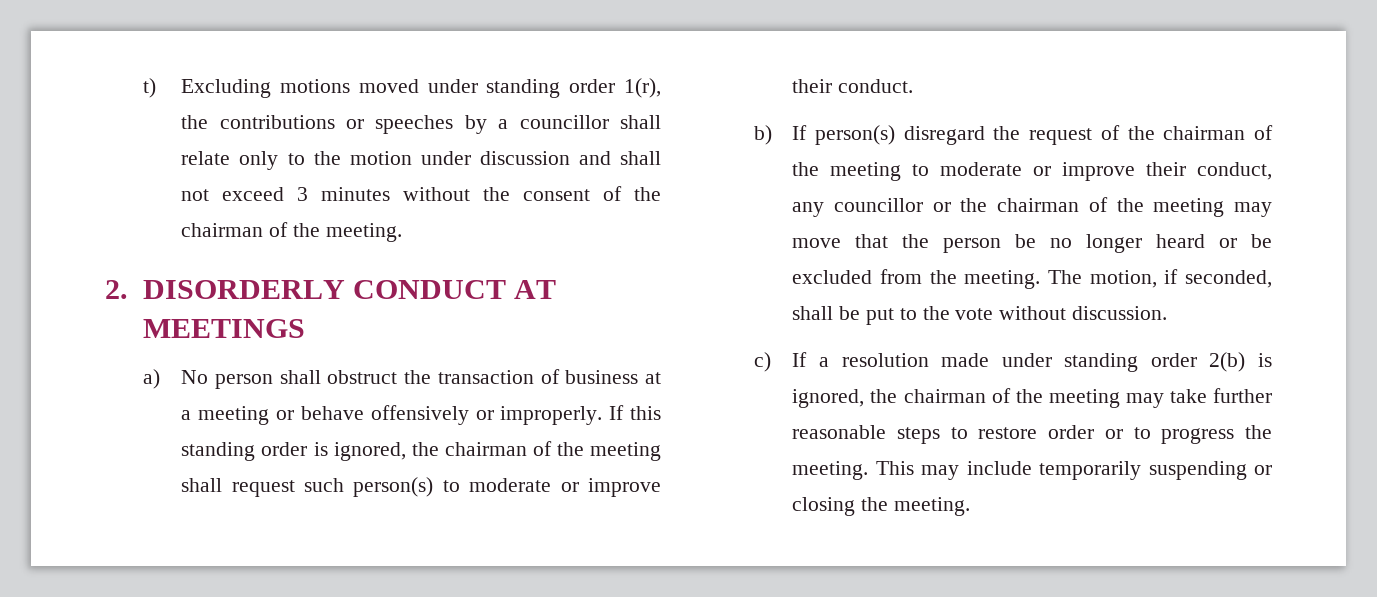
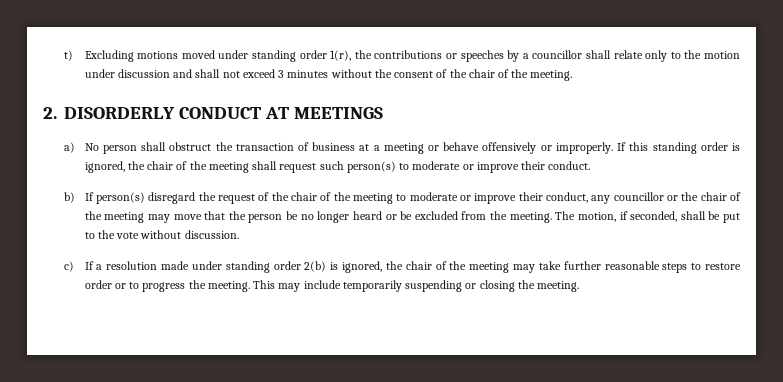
- t) Excluding motions moved under standing order 1(r), the contributions or speeches by a councillor shall relate only to the motion under discussion and shall not exceed 3 minutes without the consent of the chairman of the meeting.
+ t) Excluding motions moved under standing order 1(r), the contributions or speeches by a councillor shall relate only to the motion under discussion and shall not exceed 3 minutes without the consent of the chair of the meeting.
- If this standing order is ignored, the chairman of the meeting shall request such person(s) to moderate or improve their conduct.
+ If this standing order is ignored, the chair of the meeting shall request such person(s) to moderate or improve their conduct.
- b) If person(s) disregard the request of the chairman of the meeting to moderate or improve their conduct, any councillor or the chairman of the meeting may move that the person be no longer heard or be excluded from the meeting.
+ b) If person(s) disregard the request of the chair of the meeting to moderate or improve their conduct, any councillor or the chair of the meeting may move that the person be no longer heard or be excluded from the meeting.
- c) If a resolution made under standing order 2(b) is ignored, the chairman of the meeting may take further reasonable steps to restore order or to progress the meeting.
+ c) If a resolution made under standing order 2(b) is ignored, the chair of the meeting may take further reasonable steps to restore order or to progress the meeting.

